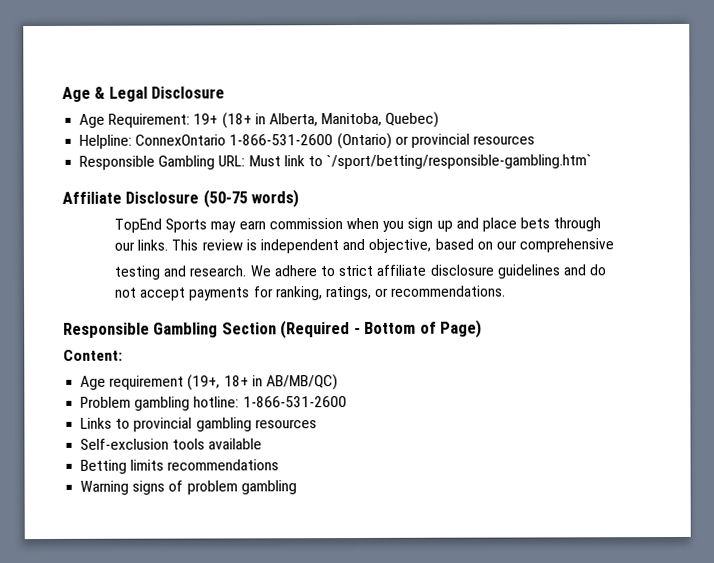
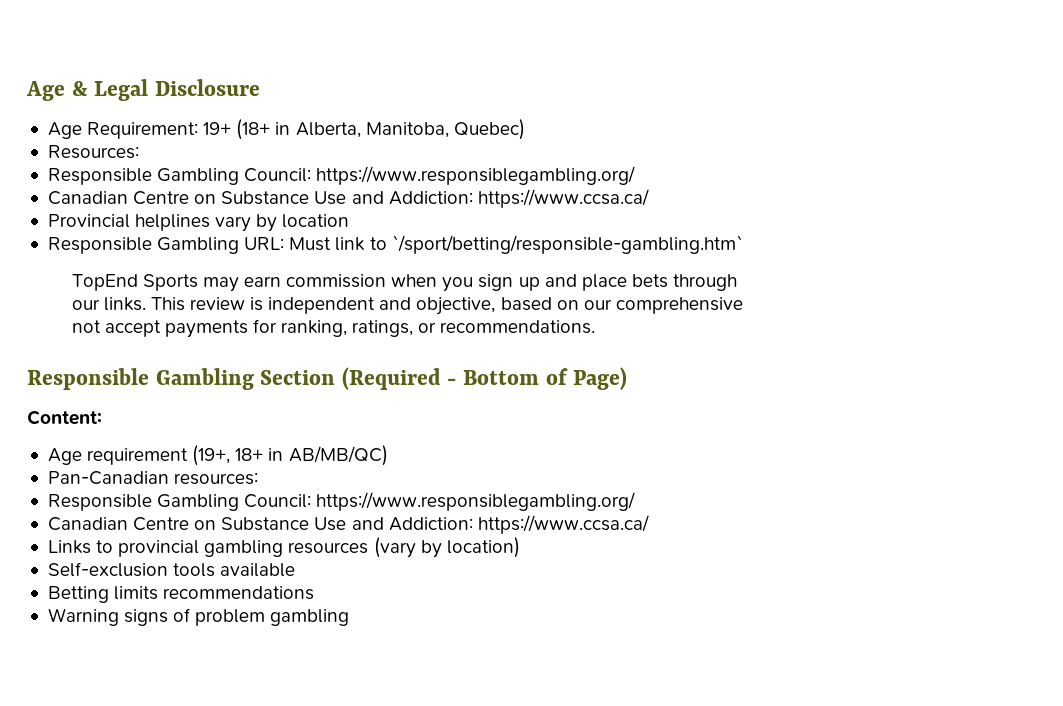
- Helpline: ConnexOntario 1-866-531-2600 (Ontario) or provincial resources
+ Resources:
+ Responsible Gambling Council: https://www.responsiblegambling.org/
+ Canadian Centre on Substance Use and Addiction: https://www.ccsa.ca/
+ Provincial helplines vary by location
- Affiliate Disclosure (50-75 words)
- testing and research. We adhere to strict affiliate disclosure guidelines and do
- Problem gambling hotline: 1-866-531-2600
+ Pan-Canadian resources:
+ Responsible Gambling Council: https://www.responsiblegambling.org/
+ Canadian Centre on Substance Use and Addiction: https://www.ccsa.ca/
- Links to provincial gambling resources
+ Links to provincial gambling resources (vary by location)

